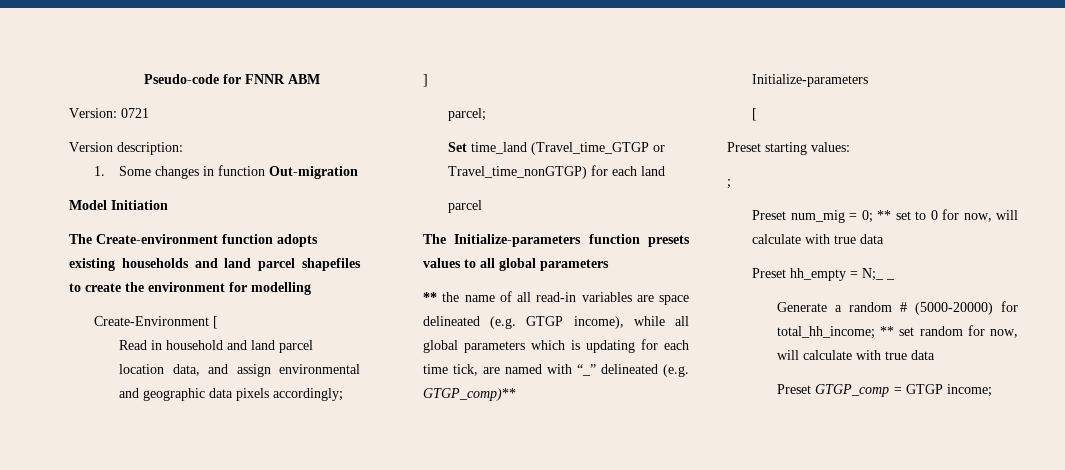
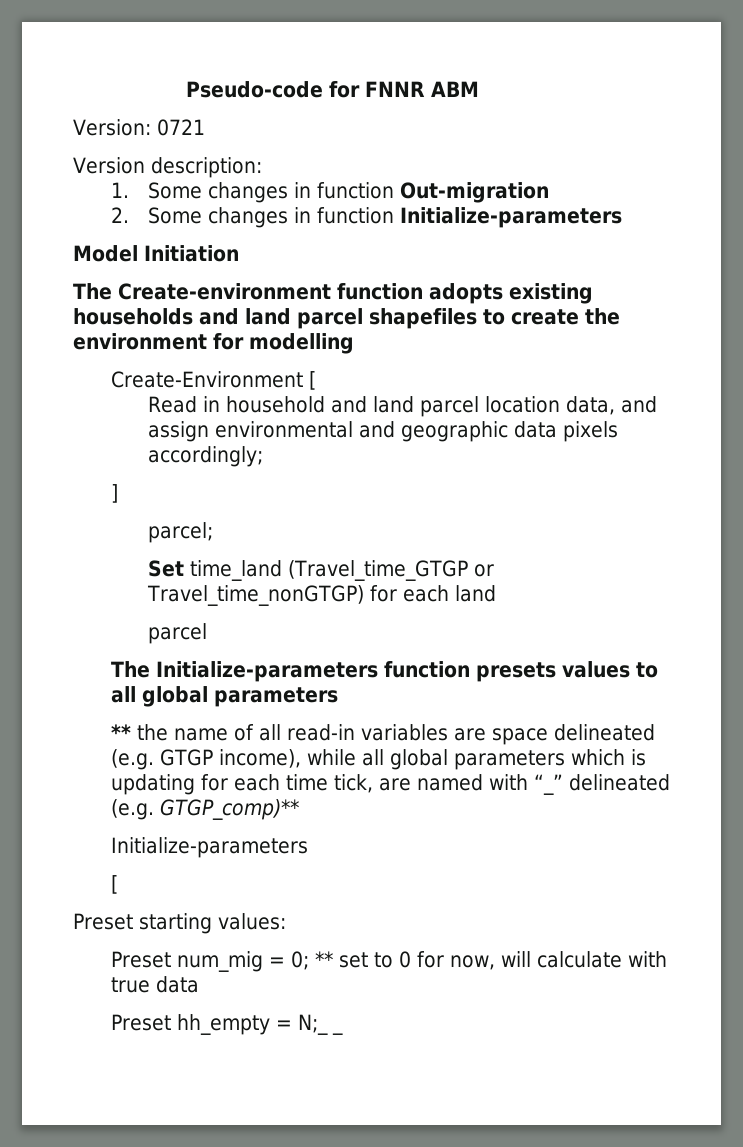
+ 2. Some changes in function Initialize-parameters
- ;
- Generate a random # (5000-20000) for total_hh_income; ** set random for now, will calculate with true data
- Preset GTGP_comp = GTGP income;

